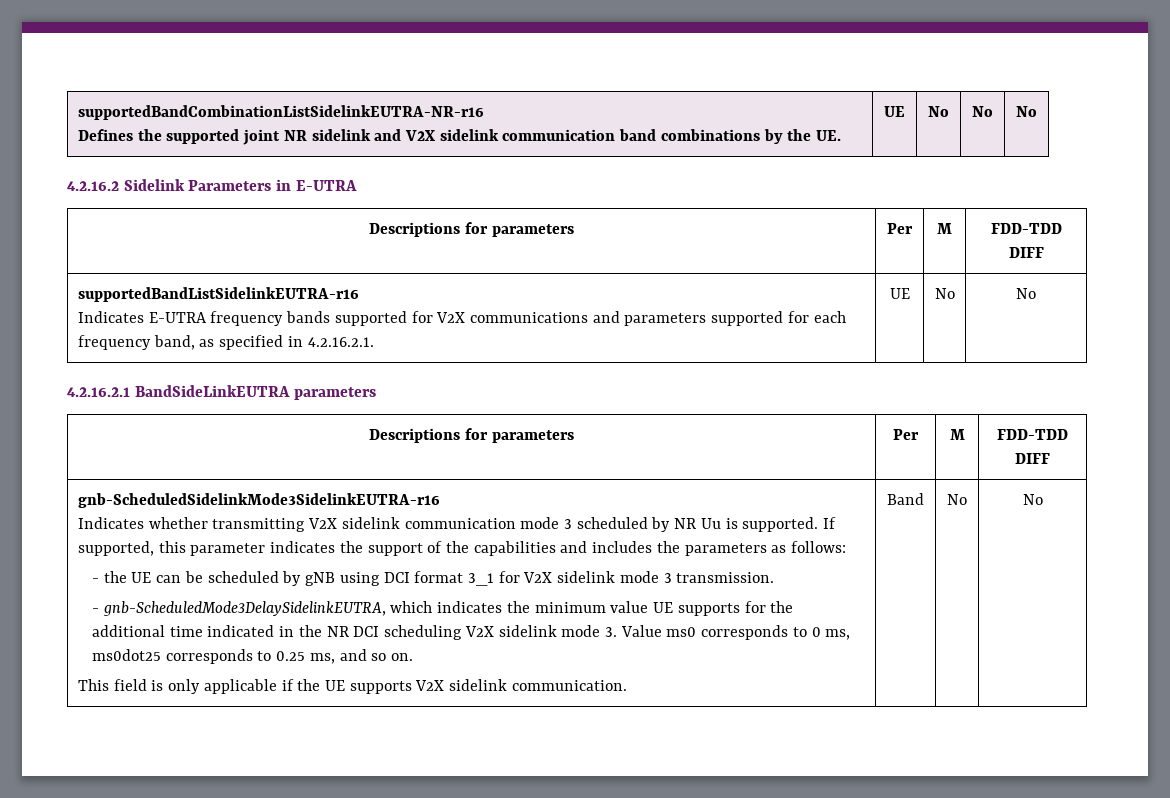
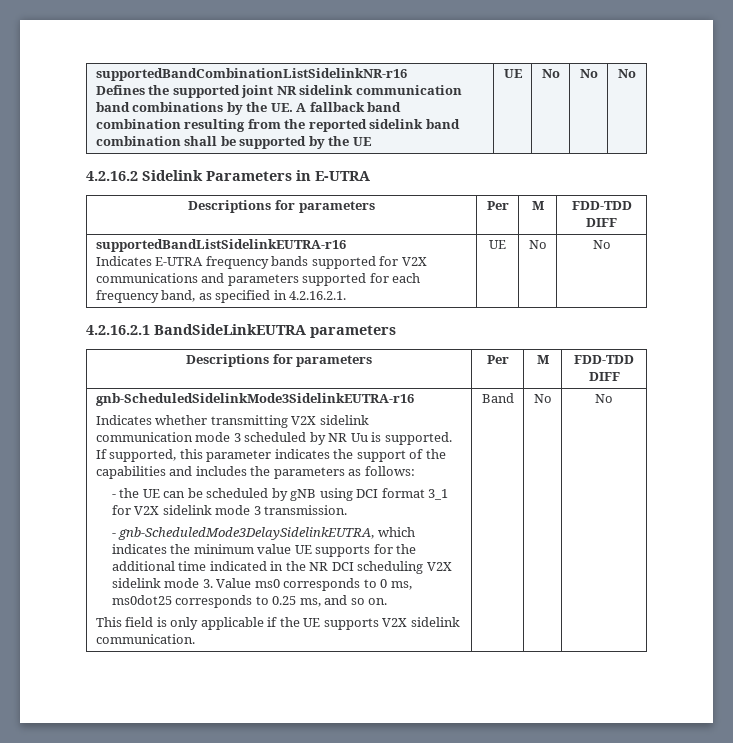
- supportedBandCombinationListSidelinkEUTRA-NR-r16
- Defines the supported joint NR sidelink and V2X sidelink communication band combinations by the UE. | UE | No | No | No
+ supportedBandCombinationListSidelinkNR-r16
+ Defines the supported joint NR sidelink communication band combinations by the UE. A fallback band combination resulting from the reported sidelink band combination shall be supported by the UE | UE | No | No | No

